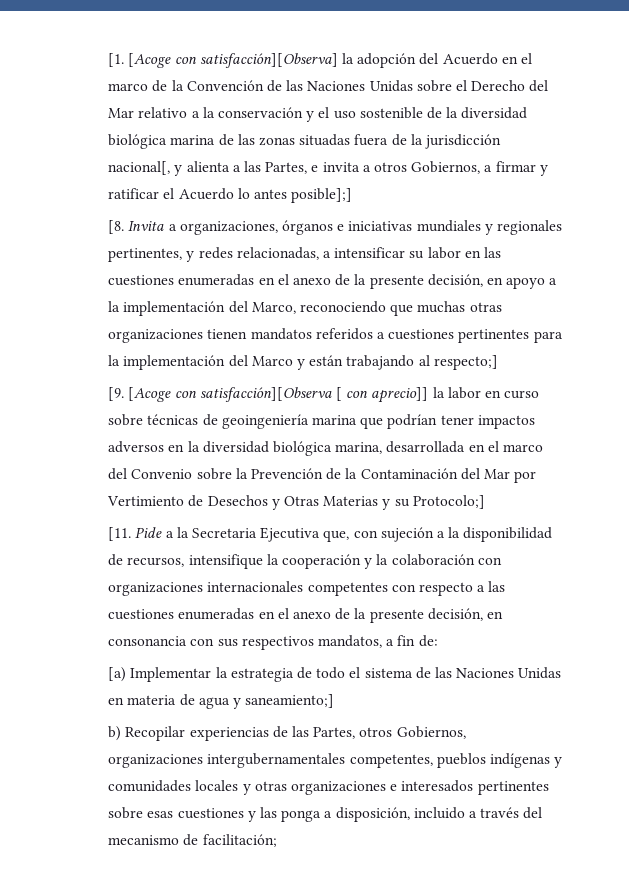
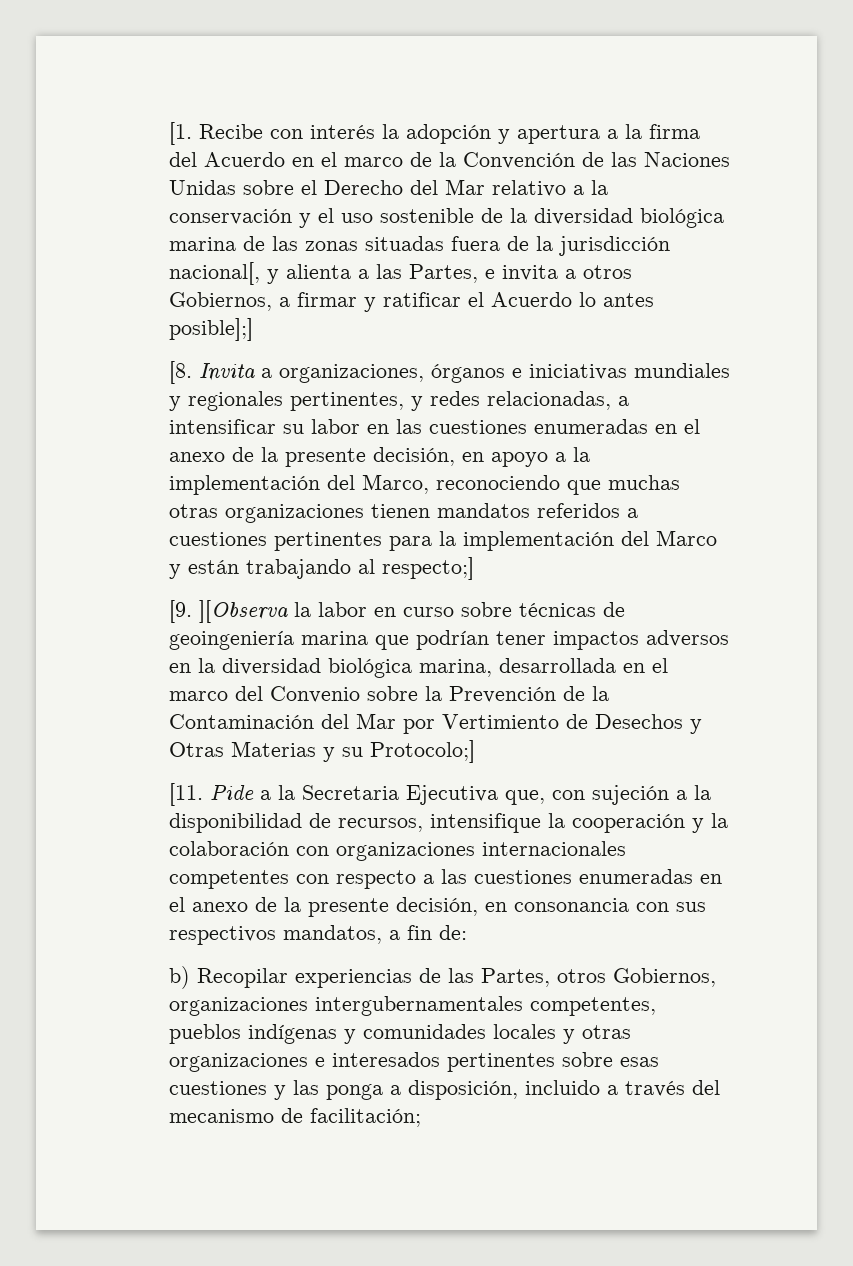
- [1. [Acoge con satisfacción][Observa] la adopción del Acuerdo en el marco de la Convención de las Naciones Unidas sobre el Derecho del Mar relativo a la conservación y el uso sostenible de la diversidad biológica marina de las zonas situadas fuera de la jurisdicción nacional[, y alienta a las Partes, e invita a otros Gobiernos, a firmar y ratificar el Acuerdo lo antes posible];]
+ [1. Recibe con interés la adopción y apertura a la firma del Acuerdo en el marco de la Convención de las Naciones Unidas sobre el Derecho del Mar relativo a la conservación y el uso sostenible de la diversidad biológica marina de las zonas situadas fuera de la jurisdicción nacional[, y alienta a las Partes, e invita a otros Gobiernos, a firmar y ratificar el Acuerdo lo antes posible];]
- [9. [Acoge con satisfacción][Observa [ con aprecio]] la labor en curso sobre técnicas de geoingeniería marina que podrían tener impactos adversos en la diversidad biológica marina, desarrollada en el marco del Convenio sobre la Prevención de la Contaminación del Mar por Vertimiento de Desechos y Otras Materias y su Protocolo;]
+ [9. ][Observa la labor en curso sobre técnicas de geoingeniería marina que podrían tener impactos adversos en la diversidad biológica marina, desarrollada en el marco del Convenio sobre la Prevención de la Contaminación del Mar por Vertimiento de Desechos y Otras Materias y su Protocolo;]
- [a) Implementar la estrategia de todo el sistema de las Naciones Unidas en materia de agua y saneamiento;]

